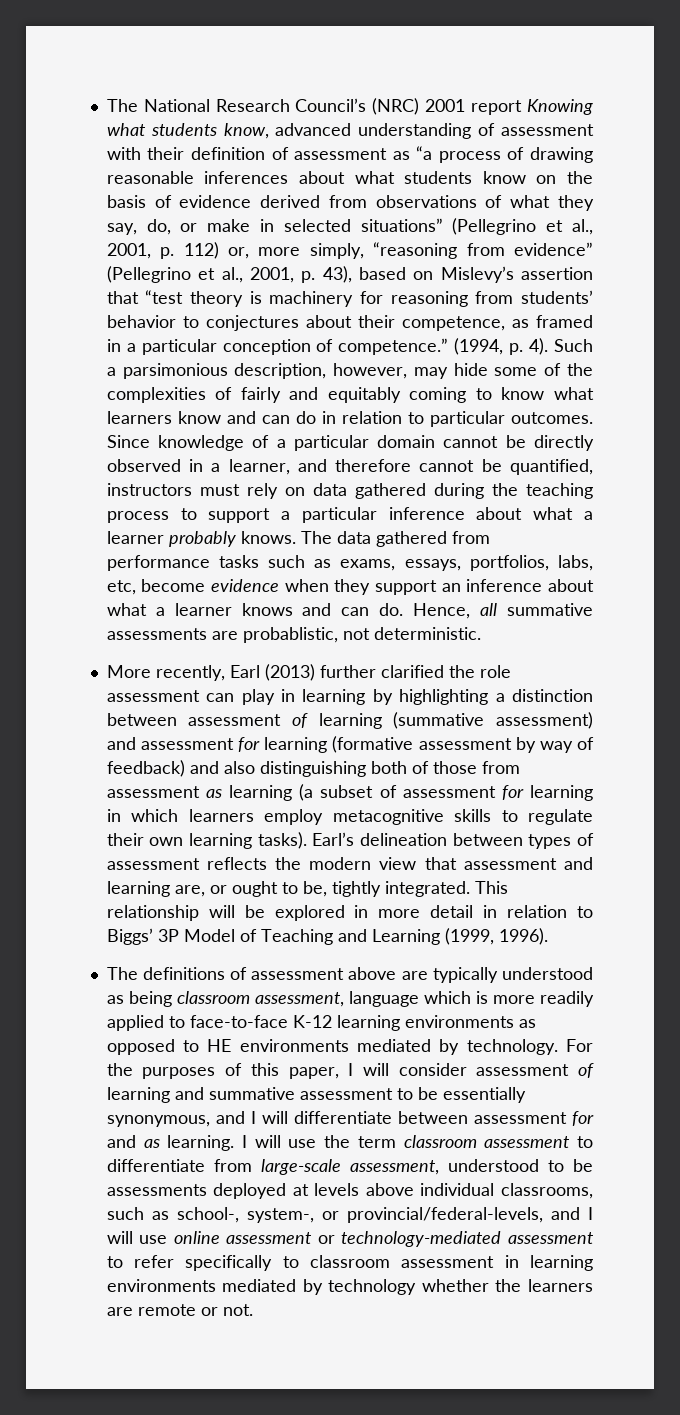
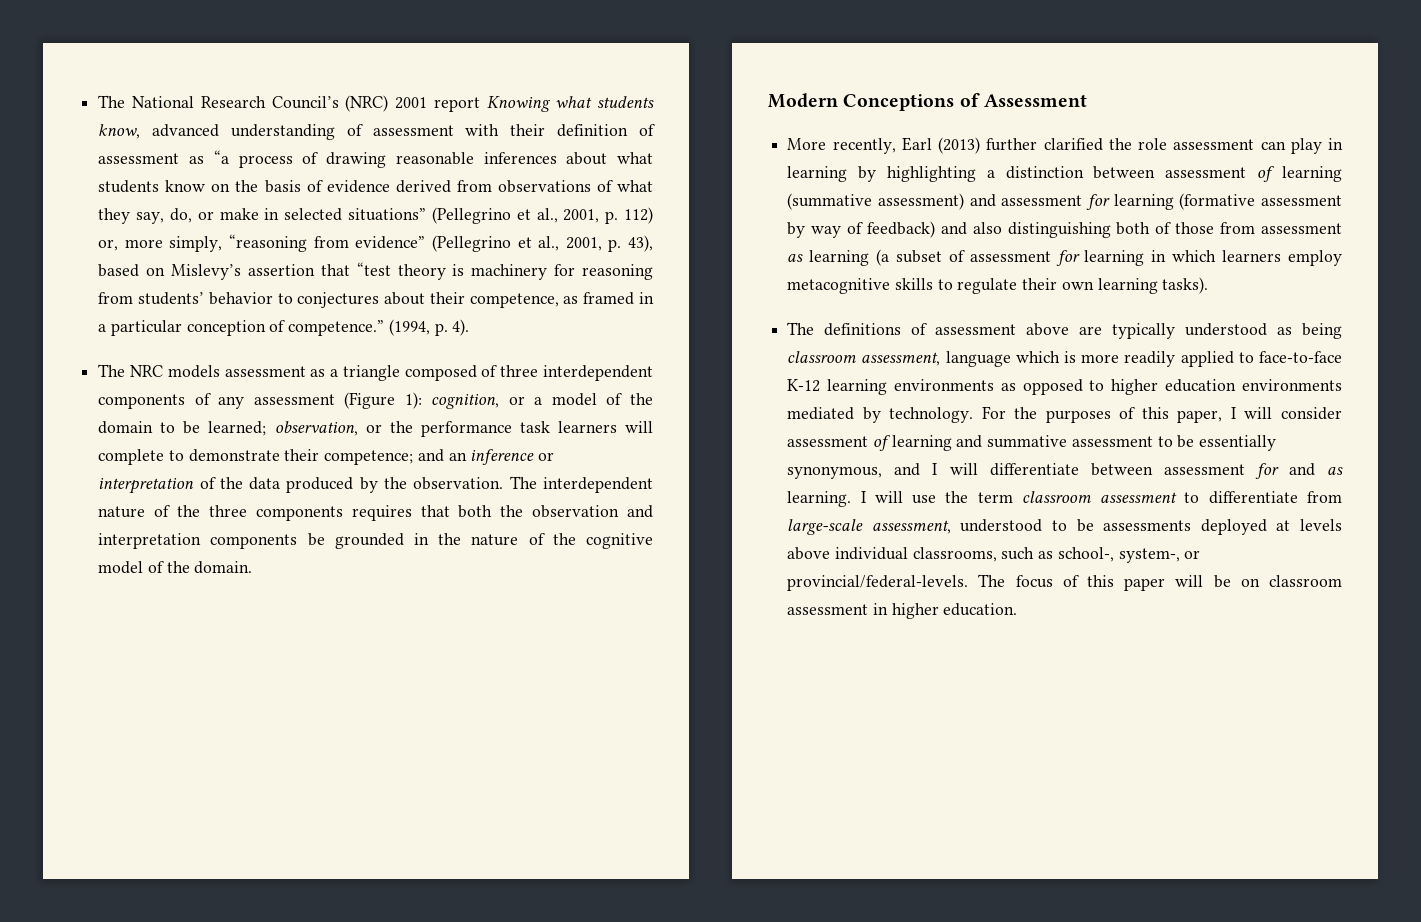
- (1994, p. 4). Such a parsimonious description, however, may hide some of the complexities of fairly and equitably coming to know what learners know and can do in relation to particular outcomes. Since knowledge of a particular domain cannot be directly observed in a learner, and therefore cannot be quantified, instructors must rely on data gathered during the teaching process to support a particular inference about what a learner probably knows. The data gathered from performance tasks such as exams, essays, portfolios, labs, etc, become evidence when they support an inference about what a learner knows and can do. Hence, all summative assessments are probablistic, not deterministic.
+ (1994, p. 4).
+ The NRC models assessment as a triangle composed of three interdependent components of any assessment (Figure 1): cognition, or a model of the domain to be learned; observation, or the performance task learners will complete to demonstrate their competence; and an inference or interpretation of the data produced by the observation. The interdependent nature of the three components requires that both the observation and interpretation components be grounded in the nature of the cognitive model of the domain.
+ Modern Conceptions of Assessment
- Earl’s delineation between types of assessment reflects the modern view that assessment and learning are, or ought to be, tightly integrated. This relationship will be explored in more detail in relation to Biggs’ 3P Model of Teaching and Learning (1999, 1996).
- The definitions of assessment above are typically understood as being classroom assessment, language which is more readily applied to face-to-face K-12 learning environments as opposed to HE environments mediated by technology.
+ The definitions of assessment above are typically understood as being classroom assessment, language which is more readily applied to face-to-face K-12 learning environments as opposed to higher education environments mediated by technology.
- I will use the term classroom assessment to differentiate from large-scale assessment, understood to be assessments deployed at levels above individual classrooms, such as school-, system-, or provincial/federal-levels, and I will use online assessment or technology-mediated assessment to refer specifically to classroom assessment in learning environments mediated by technology whether the learners are remote or not.
+ I will use the term classroom assessment to differentiate from large-scale assessment, understood to be assessments deployed at levels above individual classrooms, such as school-, system-, or provincial/federal-levels. The focus of this paper will be on classroom assessment in higher education.

